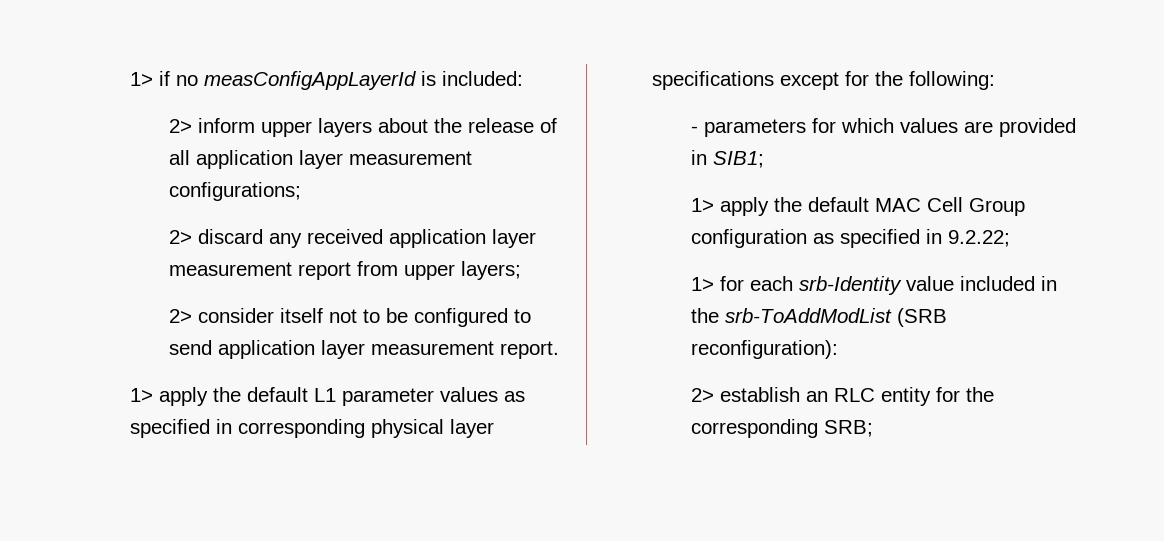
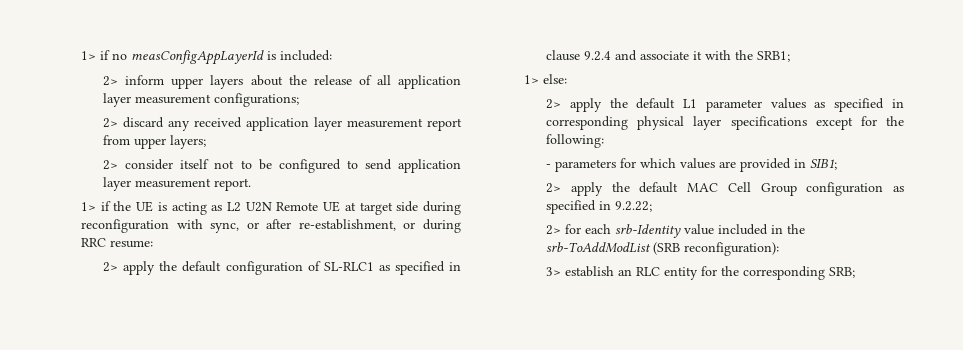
- 1> apply the default L1 parameter values as specified in corresponding physical layer specifications except for the following:
+ 1> if the UE is acting as L2 U2N Remote UE at target side during reconfiguration with sync, or after re-establishment, or during RRC resume:
+ 2> apply the default configuration of SL-RLC1 as specified in clause 9.2.4 and associate it with the SRB1;
+ 1> else:
+ 2> apply the default L1 parameter values as specified in corresponding physical layer specifications except for the following:
- 1> apply the default MAC Cell Group configuration as specified in 9.2.22;
+ 2> apply the default MAC Cell Group configuration as specified in 9.2.22;
- 1> for each srb-Identity value included in the srb-ToAddModList (SRB reconfiguration):
+ 2> for each srb-Identity value included in the srb-ToAddModList (SRB reconfiguration):
- 2> establish an RLC entity for the corresponding SRB;
+ 3> establish an RLC entity for the corresponding SRB;

